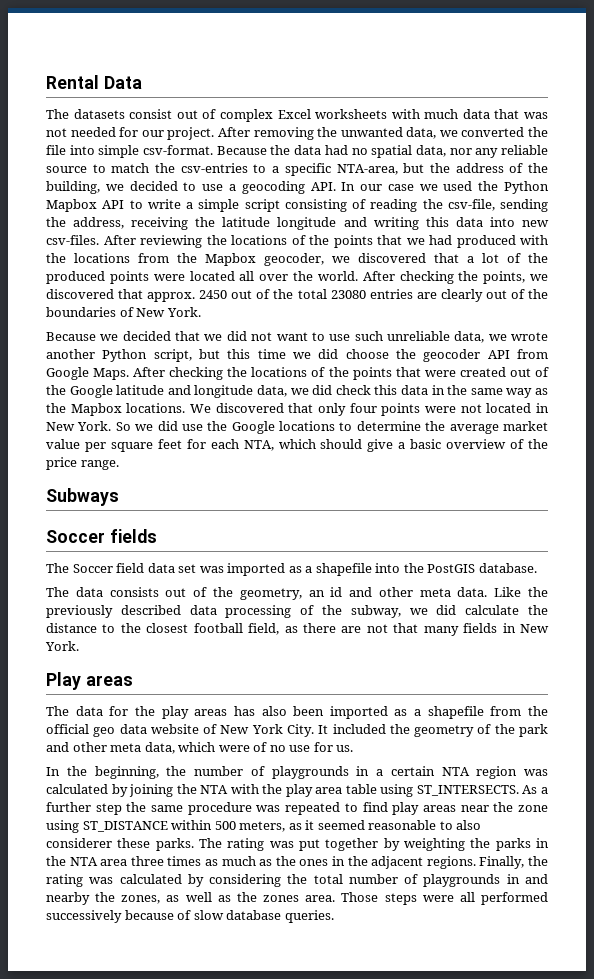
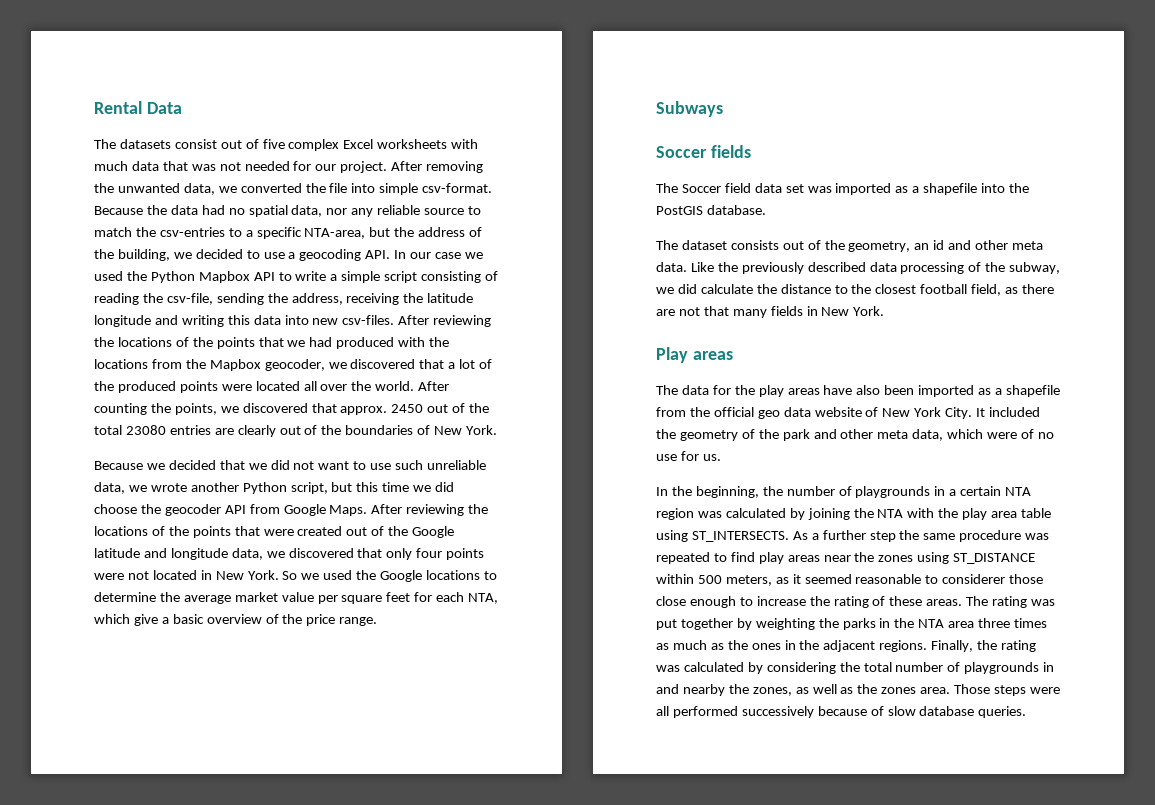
- The datasets consist out of complex Excel worksheets with much data that was not needed for our project.
+ The datasets consist out of five complex Excel worksheets with much data that was not needed for our project.
- After checking the points, we discovered that approx. 2450 out of the total 23080 entries are clearly out of the boundaries of New York.
+ After counting the points, we discovered that approx. 2450 out of the total 23080 entries are clearly out of the boundaries of New York.
- After checking the locations of the points that were created out of the Google latitude and longitude data, we did check this data in the same way as the Mapbox locations. We discovered that only four points were not located in New York.
+ After reviewing the locations of the points that were created out of the Google latitude and longitude data, we discovered that only four points were not located in New York.
- So we did use the Google locations to determine the average market value per square feet for each NTA, which should give a basic overview of the price range.
+ So we used the Google locations to determine the average market value per square feet for each NTA, which give a basic overview of the price range.
- The data consists out of the geometry, an id and other meta data.
+ The dataset consists out of the geometry, an id and other meta data.
- The data for the play areas has also been imported as a shapefile from the official geo data website of New York City.
+ The data for the play areas have also been imported as a shapefile from the official geo data website of New York City.
- As a further step the same procedure was repeated to find play areas near the zone using ST_DISTANCE within 500 meters, as it seemed reasonable to also considerer these parks.
+ As a further step the same procedure was repeated to find play areas near the zones using ST_DISTANCE within 500 meters, as it seemed reasonable to considerer those close enough to increase the rating of these areas.

